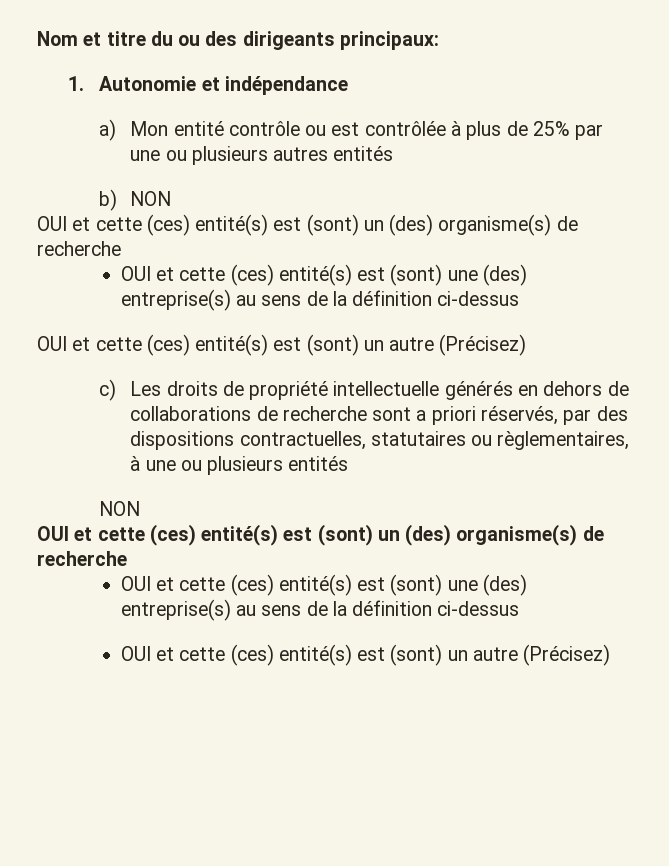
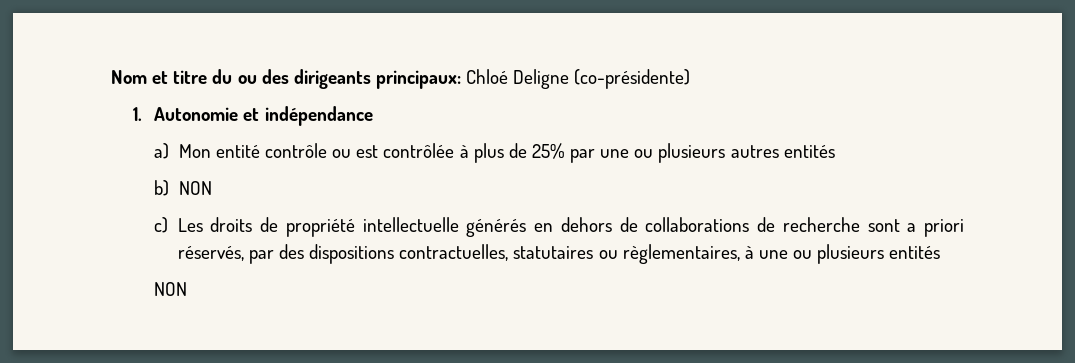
- Nom et titre du ou des dirigeants principaux:
+ Nom et titre du ou des dirigeants principaux: Chloé Deligne (co-présidente)
  b) NON
- OUI et cette (ces) entité(s) est (sont) un (des) organisme(s) de recherche
- OUI et cette (ces) entité(s) est (sont) une (des) entreprise(s) au sens de la définition ci-dessus
- OUI et cette (ces) entité(s) est (sont) un autre (Précisez)
  c) Les droits de propriété intellectuelle générés en dehors de collaborations de recherche sont a priori réservés, par des dispositions contractuelles, statutaires ou règlementaires, à une ou plusieurs entités
  NON
- OUI et cette (ces) entité(s) est (sont) un (des) organisme(s) de recherche
- OUI et cette (ces) entité(s) est (sont) une (des) entreprise(s) au sens de la définition ci-dessus
- OUI et cette (ces) entité(s) est (sont) un autre (Précisez)

